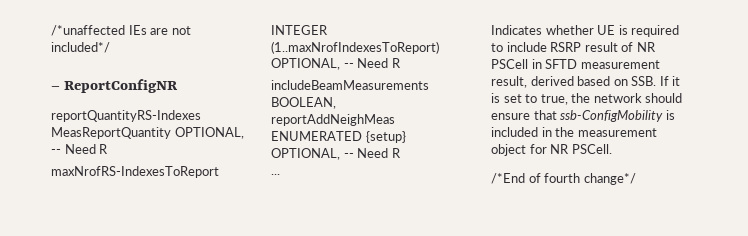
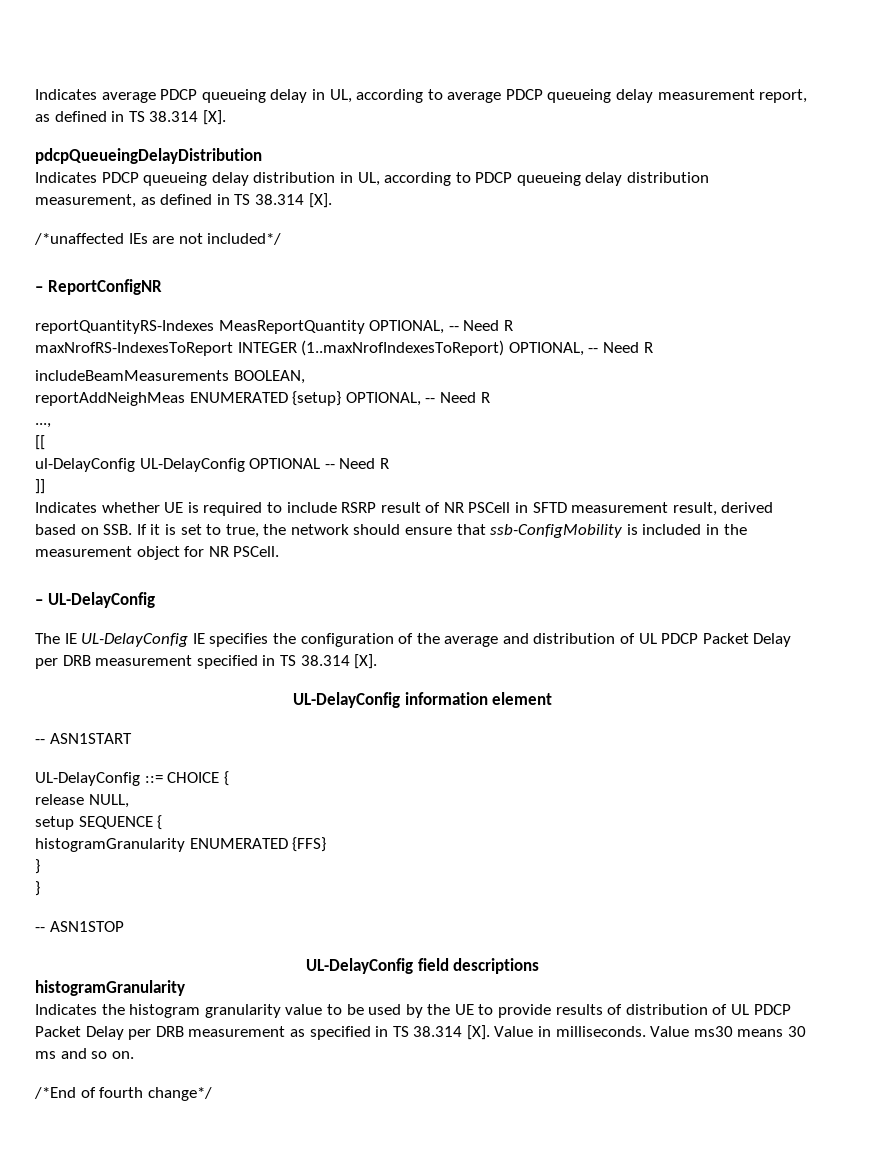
+ Indicates average PDCP queueing delay in UL, according to average PDCP queueing delay measurement report, as defined in TS 38.314 [X].
+ pdcpQueueingDelayDistribution
+ Indicates PDCP queueing delay distribution in UL, according to PDCP queueing delay distribution measurement, as defined in TS 38.314 [X].
- ...
+ ...,
+ [[
+ ul-DelayConfig UL-DelayConfig OPTIONAL -- Need R
+ ]]
+ – UL-DelayConfig
+ The IE UL-DelayConfig IE specifies the configuration of the average and distribution of UL PDCP Packet Delay per DRB measurement specified in TS 38.314 [X].
+ UL-DelayConfig information element
+ -- ASN1START
+ UL-DelayConfig ::= CHOICE {
+ release NULL,
+ setup SEQUENCE {
+ histogramGranularity ENUMERATED {FFS}
+ }
+ }
+ -- ASN1STOP
+ UL-DelayConfig field descriptions
+ histogramGranularity
+ Indicates the histogram granularity value to be used by the UE to provide results of distribution of UL PDCP Packet Delay per DRB measurement as specified in TS 38.314 [X]. Value in milliseconds. Value ms30 means 30 ms and so on.

